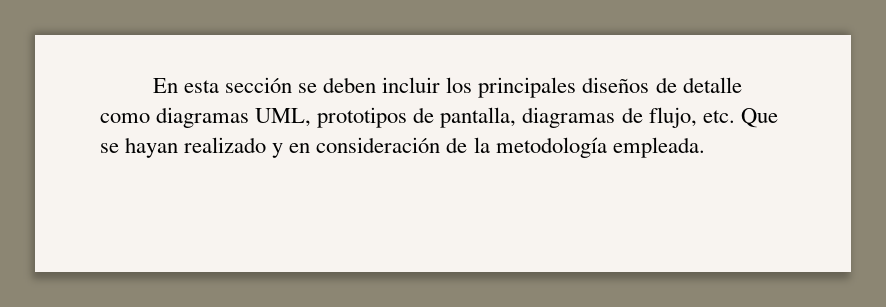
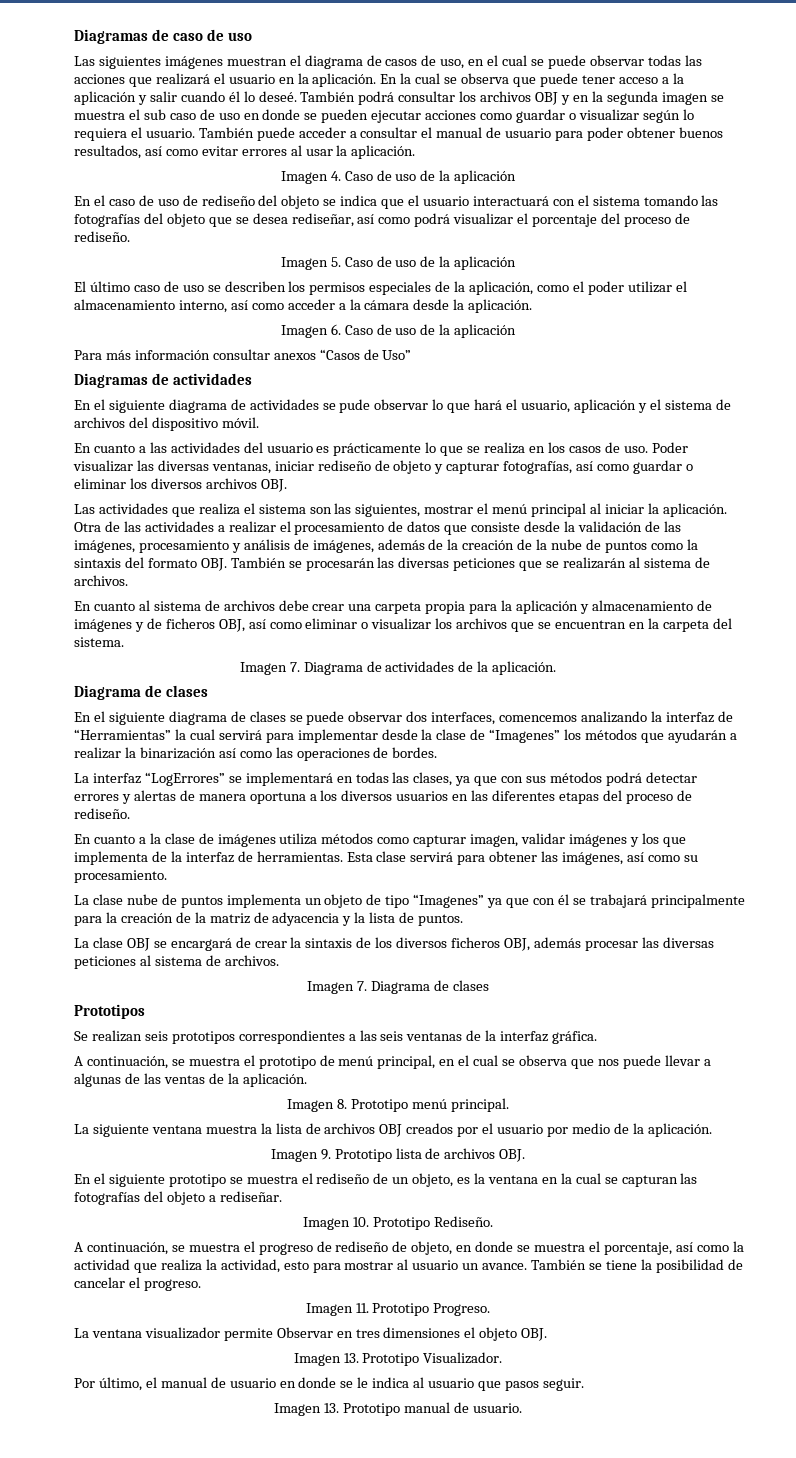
- En esta sección se deben incluir los principales diseños de detalle como diagramas UML, prototipos de pantalla, diagramas de flujo, etc. Que se hayan realizado y en consideración de la metodología empleada.
+ Diagramas de caso de uso
+ Las siguientes imágenes muestran el diagrama de casos de uso, en el cual se puede observar todas las acciones que realizará el usuario en la aplicación. En la cual se observa que puede tener acceso a la aplicación y salir cuando él lo deseé. También podrá consultar los archivos OBJ y en la segunda imagen se muestra el sub caso de uso en donde se pueden ejecutar acciones como guardar o visualizar según lo requiera el usuario. También puede acceder a consultar el manual de usuario para poder obtener buenos resultados, así como evitar errores al usar la aplicación.
+ Imagen 4. Caso de uso de la aplicación
+ En el caso de uso de rediseño del objeto se indica que el usuario interactuará con el sistema tomando las fotografías del objeto que se desea rediseñar, así como podrá visualizar el porcentaje del proceso de rediseño.
+ Imagen 5. Caso de uso de la aplicación
+ El último caso de uso se describen los permisos especiales de la aplicación, como el poder utilizar el almacenamiento interno, así como acceder a la cámara desde la aplicación.
+ Imagen 6. Caso de uso de la aplicación
+ Para más información consultar anexos “Casos de Uso”
+ Diagramas de actividades
+ En el siguiente diagrama de actividades se pude observar lo que hará el usuario, aplicación y el sistema de archivos del dispositivo móvil.
+ En cuanto a las actividades del usuario es prácticamente lo que se realiza en los casos de uso. Poder visualizar las diversas ventanas, iniciar rediseño de objeto y capturar fotografías, así como guardar o eliminar los diversos archivos OBJ.
+ Las actividades que realiza el sistema son las siguientes, mostrar el menú principal al iniciar la aplicación. Otra de las actividades a realizar el procesamiento de datos que consiste desde la validación de las imágenes, procesamiento y análisis de imágenes, además de la creación de la nube de puntos como la sintaxis del formato OBJ. También se procesarán las diversas peticiones que se realizarán al sistema de archivos.
+ En cuanto al sistema de archivos debe crear una carpeta propia para la aplicación y almacenamiento de imágenes y de ficheros OBJ, así como eliminar o visualizar los archivos que se encuentran en la carpeta del sistema.
+ Imagen 7. Diagrama de actividades de la aplicación.
+ Diagrama de clases
+ En el siguiente diagrama de clases se puede observar dos interfaces, comencemos analizando la interfaz de “Herramientas” la cual servirá para implementar desde la clase de “Imagenes” los métodos que ayudarán a realizar la binarización así como las operaciones de bordes.
+ La interfaz “LogErrores” se implementará en todas las clases, ya que con sus métodos podrá detectar errores y alertas de manera oportuna a los diversos usuarios en las diferentes etapas del proceso de rediseño.
+ En cuanto a la clase de imágenes utiliza métodos como capturar imagen, validar imágenes y los que implementa de la interfaz de herramientas. Esta clase servirá para obtener las imágenes, así como su procesamiento.
+ La clase nube de puntos implementa un objeto de tipo “Imagenes” ya que con él se trabajará principalmente para la creación de la matriz de adyacencia y la lista de puntos.
+ La clase OBJ se encargará de crear la sintaxis de los diversos ficheros OBJ, además procesar las diversas peticiones al sistema de archivos.
+ Imagen 7. Diagrama de clases
+ Prototipos
+ Se realizan seis prototipos correspondientes a las seis ventanas de la interfaz gráfica.
+ A continuación, se muestra el prototipo de menú principal, en el cual se observa que nos puede llevar a algunas de las ventas de la aplicación.
+ Imagen 8. Prototipo menú principal.
+ La siguiente ventana muestra la lista de archivos OBJ creados por el usuario por medio de la aplicación.
+ Imagen 9. Prototipo lista de archivos OBJ.
+ En el siguiente prototipo se muestra el rediseño de un objeto, es la ventana en la cual se capturan las fotografías del objeto a rediseñar.
+ Imagen 10. Prototipo Rediseño.
+ A continuación, se muestra el progreso de rediseño de objeto, en donde se muestra el porcentaje, así como la actividad que realiza la actividad, esto para mostrar al usuario un avance. También se tiene la posibilidad de cancelar el progreso.
+ Imagen 11. Prototipo Progreso.
+ La ventana visualizador permite Observar en tres dimensiones el objeto OBJ.
+ Imagen 13. Prototipo Visualizador.
+ Por último, el manual de usuario en donde se le indica al usuario que pasos seguir.
+ Imagen 13. Prototipo manual de usuario.

